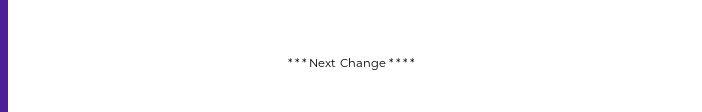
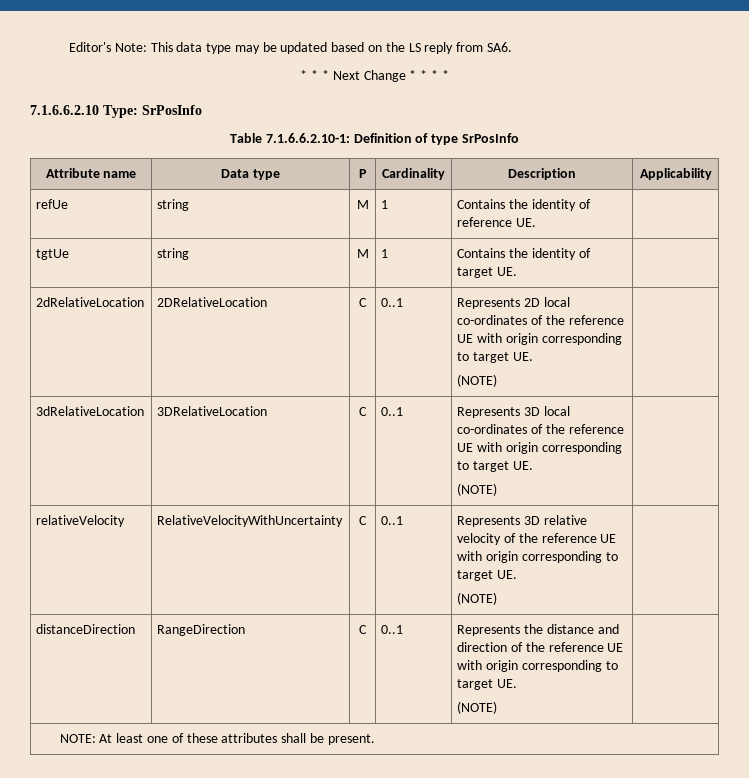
+ Editor's Note: This data type may be updated based on the LS reply from SA6.
+ 7.1.6.6.2.10 Type: SrPosInfo
+ Table 7.1.6.6.2.10-1: Definition of type SrPosInfo
+ Attribute name | Data type | P | Cardinality | Description | Applicability
+ refUe | string | M | 1 | Contains the identity of reference UE. |
+ tgtUe | string | M | 1 | Contains the identity of target UE. |
+ 2dRelativeLocation | 2DRelativeLocation | C | 0..1 | Represents 2D local co-ordinates of the reference UE with origin corresponding to target UE.
+ (NOTE) |
+ 3dRelativeLocation | 3DRelativeLocation | C | 0..1 | Represents 3D local co-ordinates of the reference UE with origin corresponding to target UE.
+ (NOTE) |
+ relativeVelocity | RelativeVelocityWithUncertainty | C | 0..1 | Represents 3D relative velocity of the reference UE with origin corresponding to target UE.
+ (NOTE) |
+ distanceDirection | RangeDirection | C | 0..1 | Represents the distance and direction of the reference UE with origin corresponding to target UE.
+ (NOTE) |
+ NOTE: At least one of these attributes shall be present.

